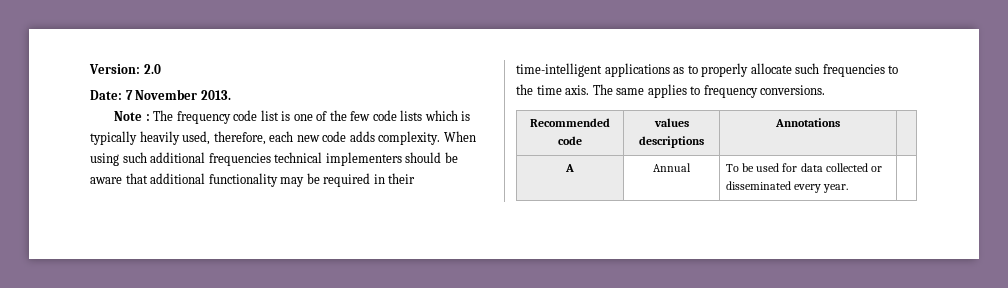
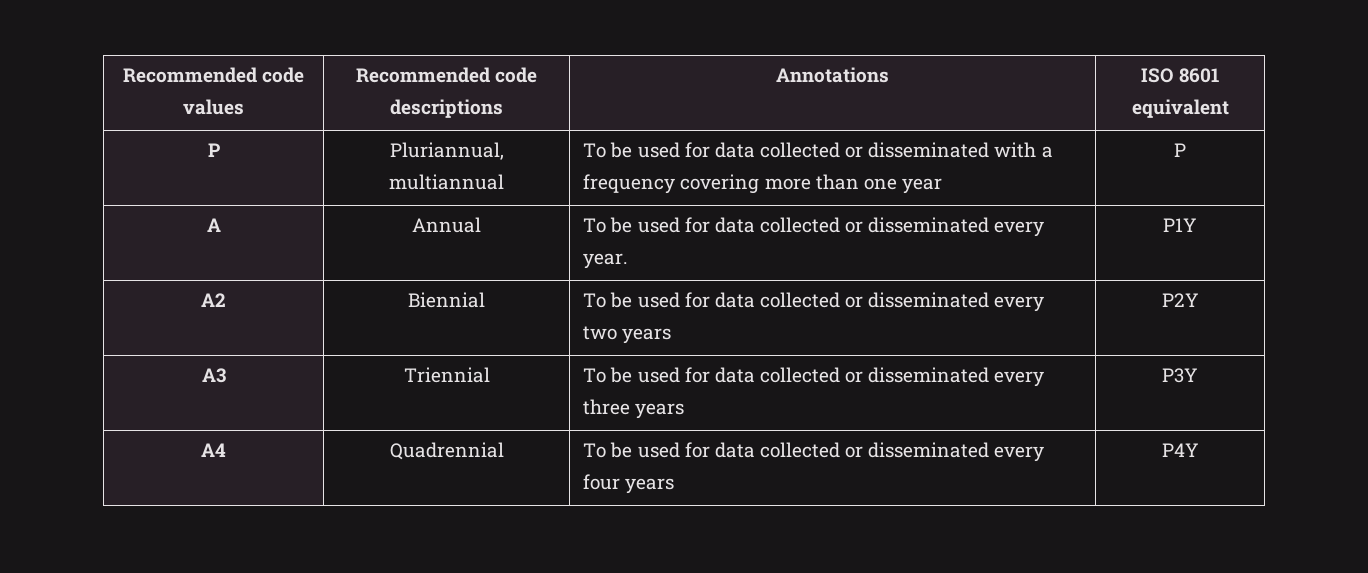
- Version: 2.0
- Date: 7 November 2013.
- Note : The frequency code list is one of the few code lists which is typically heavily used, therefore, each new code adds complexity. When using such additional frequencies technical implementers should be aware that additional functionality may be required in their time-intelligent applications as to properly allocate such frequencies to the time axis. The same applies to frequency conversions.
- Recommended code | values descriptions | Annotations |
+ Recommended code values | Recommended code descriptions | Annotations | ISO 8601 equivalent
+ P | Pluriannual, multiannual | To be used for data collected or disseminated with a frequency covering more than one year | P
- A | Annual | To be used for data collected or disseminated every year. |
+ A | Annual | To be used for data collected or disseminated every year. | P1Y
+ A2 | Biennial | To be used for data collected or disseminated every two years | P2Y
+ A3 | Triennial | To be used for data collected or disseminated every three years | P3Y
+ A4 | Quadrennial | To be used for data collected or disseminated every four years | P4Y

